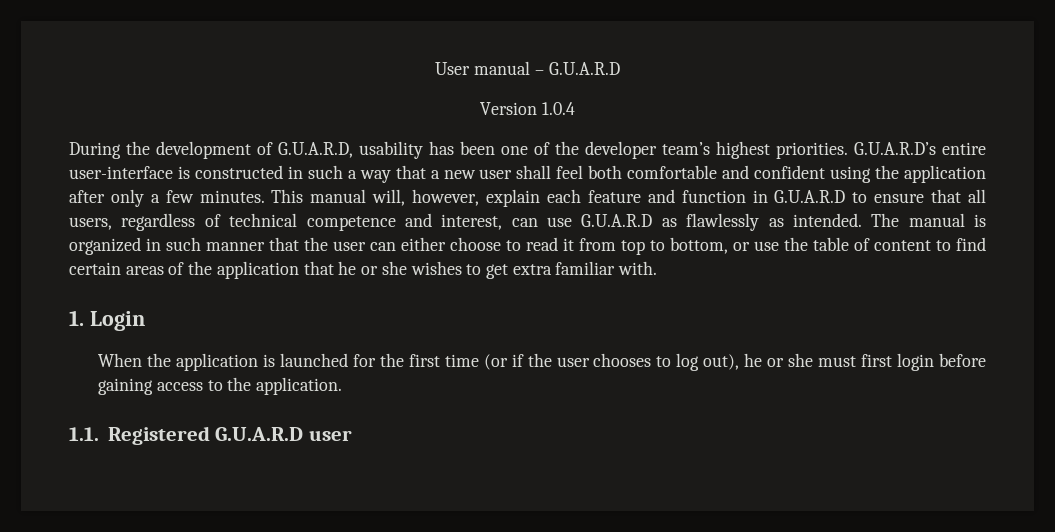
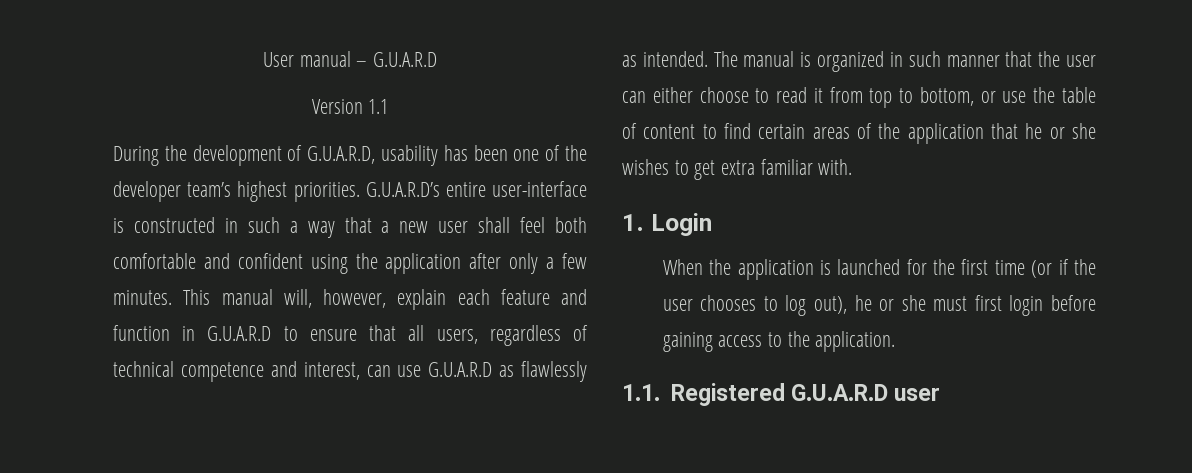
- Version 1.0.4
+ Version 1.1

